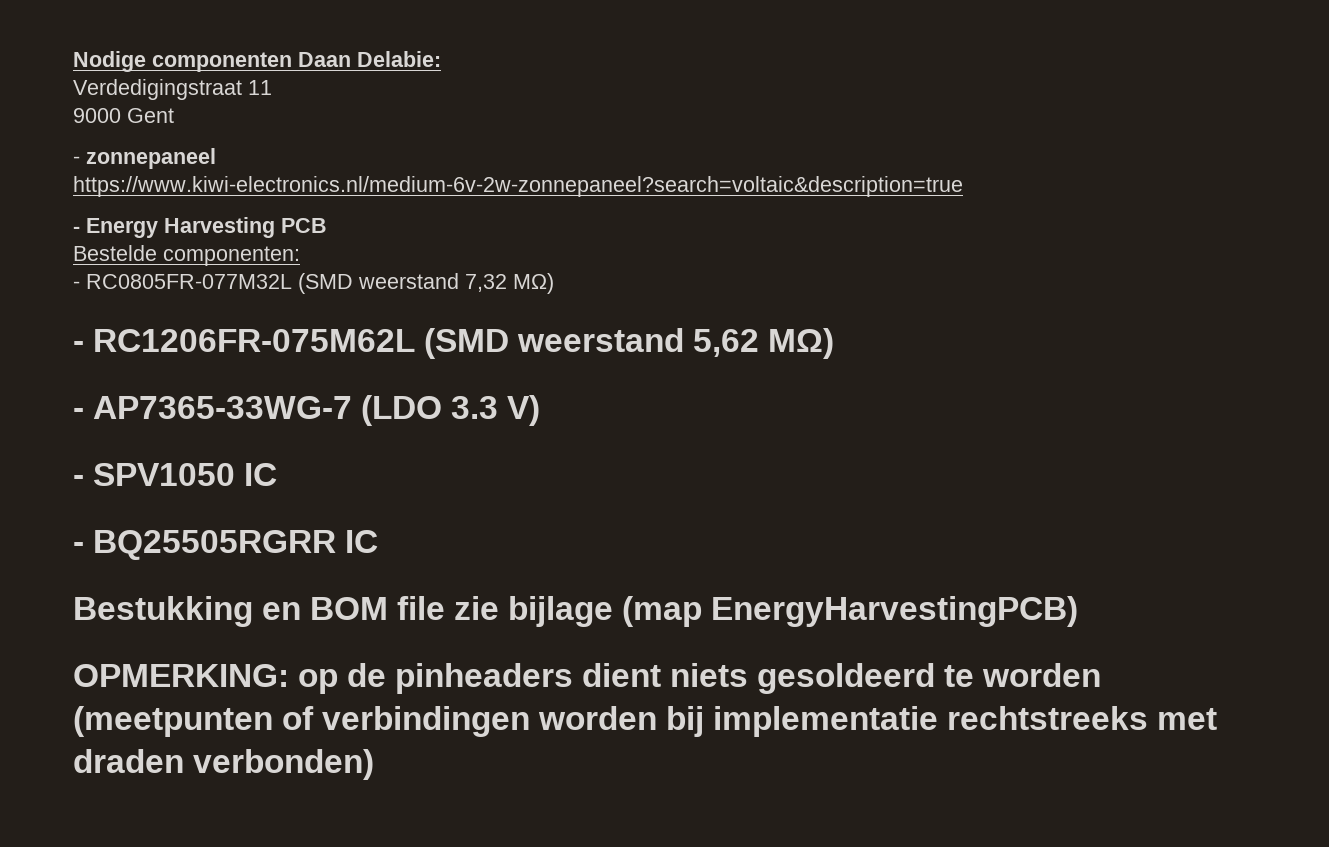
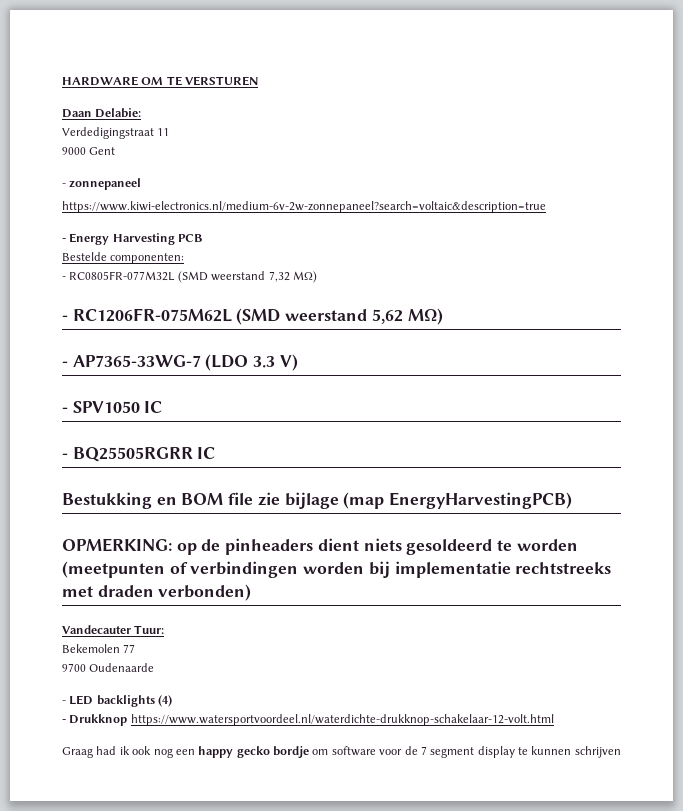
- Nodige componenten Daan Delabie:
+ HARDWARE OM TE VERSTUREN
+ Daan Delabie:
+ Vandecauter Tuur:
+ Bekemolen 77
+ 9700 Oudenaarde
+ - LED backlights (4)
+ - Drukknop https://www.watersportvoordeel.nl/waterdichte-drukknop-schakelaar-12-volt.html
+ Graag had ik ook nog een happy gecko bordje om software voor de 7 segment display te kunnen schrijven

